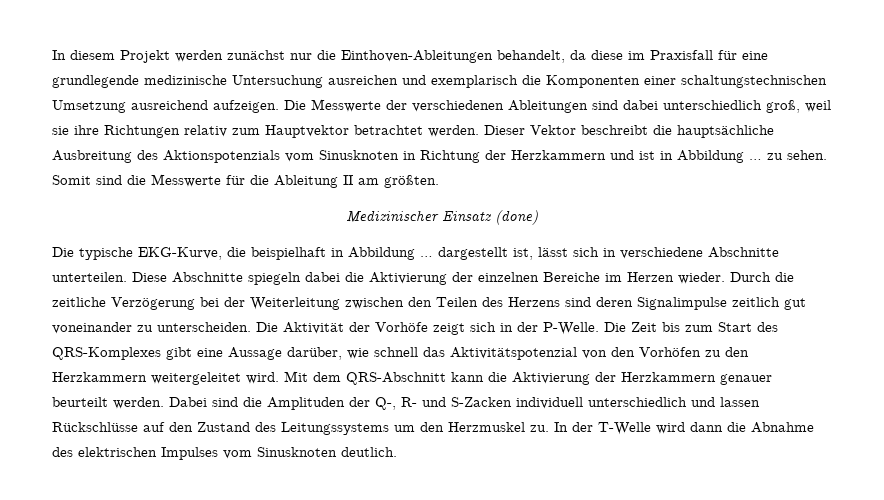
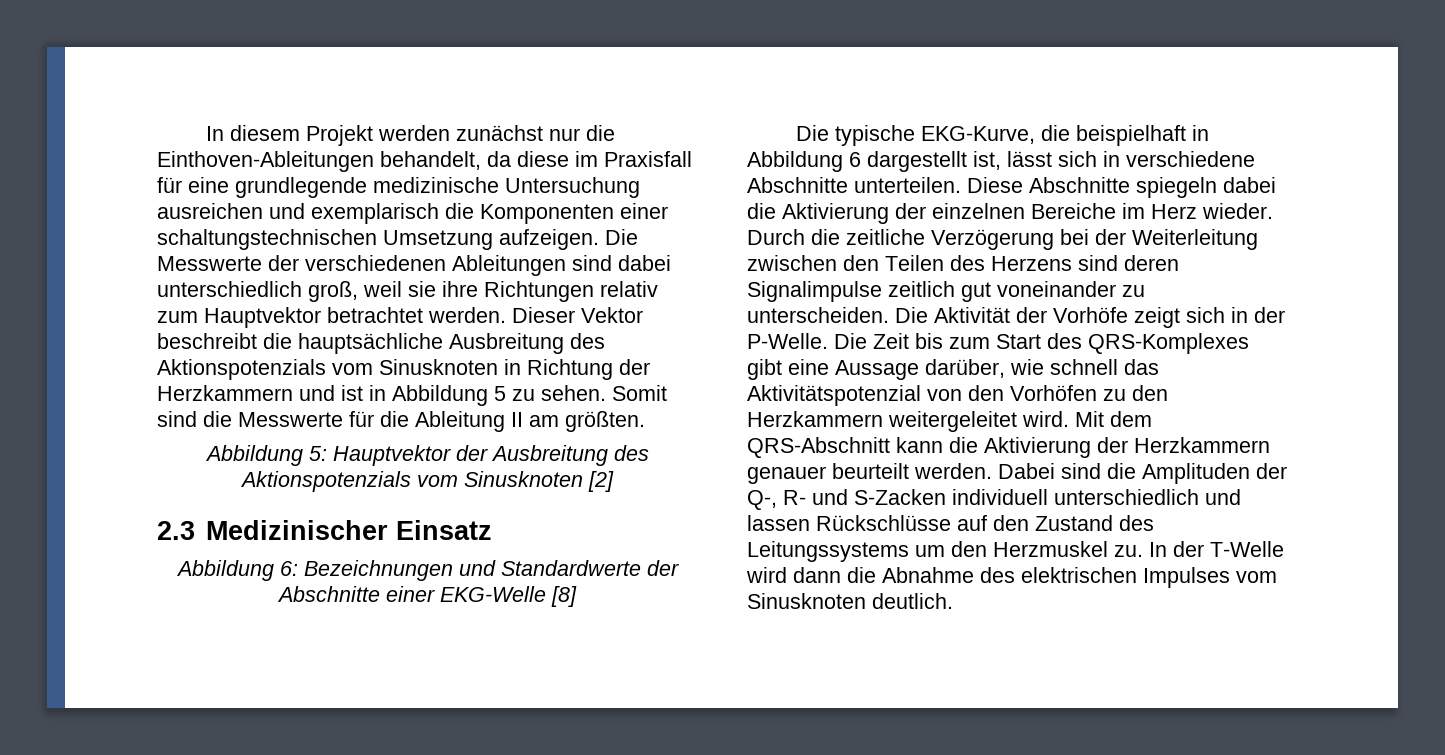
- In diesem Projekt werden zunächst nur die Einthoven-Ableitungen behandelt, da diese im Praxisfall für eine grundlegende medizinische Untersuchung ausreichen und exemplarisch die Komponenten einer schaltungstechnischen Umsetzung ausreichend aufzeigen.
+ In diesem Projekt werden zunächst nur die Einthoven-Ableitungen behandelt, da diese im Praxisfall für eine grundlegende medizinische Untersuchung ausreichen und exemplarisch die Komponenten einer schaltungstechnischen Umsetzung aufzeigen.
- Dieser Vektor beschreibt die hauptsächliche Ausbreitung des Aktionspotenzials vom Sinusknoten in Richtung der Herzkammern und ist in Abbildung … zu sehen.
+ Dieser Vektor beschreibt die hauptsächliche Ausbreitung des Aktionspotenzials vom Sinusknoten in Richtung der Herzkammern und ist in Abbildung 5 zu sehen.
- Medizinischer Einsatz (done)
+ Abbildung 5: Hauptvektor der Ausbreitung des Aktionspotenzials vom Sinusknoten [2]
+ 2.3 Medizinischer Einsatz
+ Abbildung 6: Bezeichnungen und Standardwerte der Abschnitte einer EKG-Welle [8]
- Die typische EKG-Kurve, die beispielhaft in Abbildung … dargestellt ist, lässt sich in verschiedene Abschnitte unterteilen.
+ Die typische EKG-Kurve, die beispielhaft in Abbildung 6 dargestellt ist, lässt sich in verschiedene Abschnitte unterteilen.
- Diese Abschnitte spiegeln dabei die Aktivierung der einzelnen Bereiche im Herzen wieder.
+ Diese Abschnitte spiegeln dabei die Aktivierung der einzelnen Bereiche im Herz wieder.

